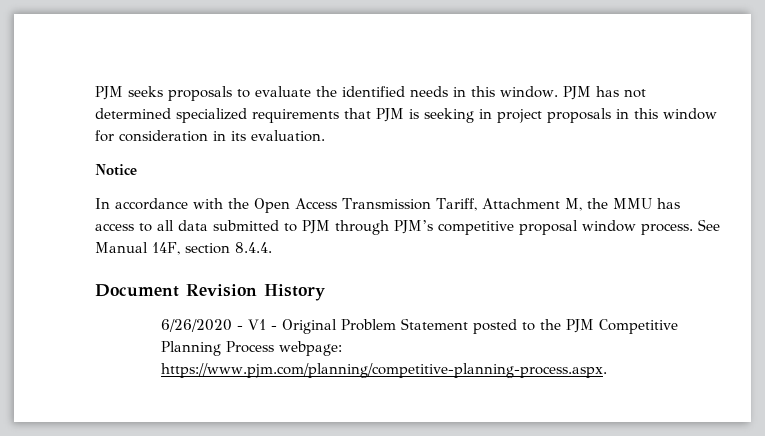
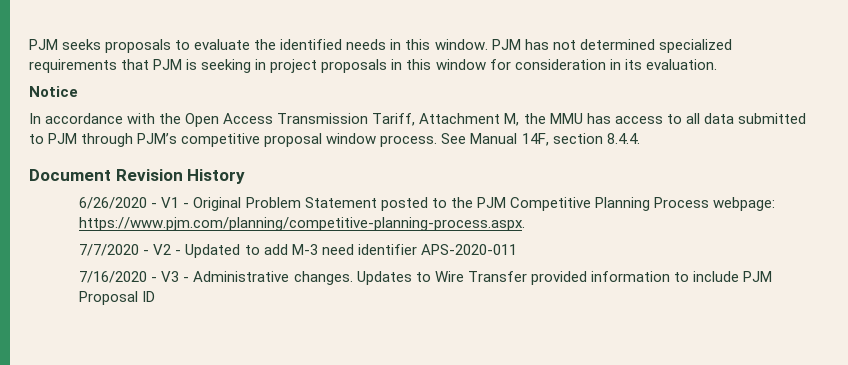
+ 7/7/2020 - V2 - Updated to add M-3 need identifier APS-2020-011
+ 7/16/2020 - V3 - Administrative changes. Updates to Wire Transfer provided information to include PJM Proposal ID

